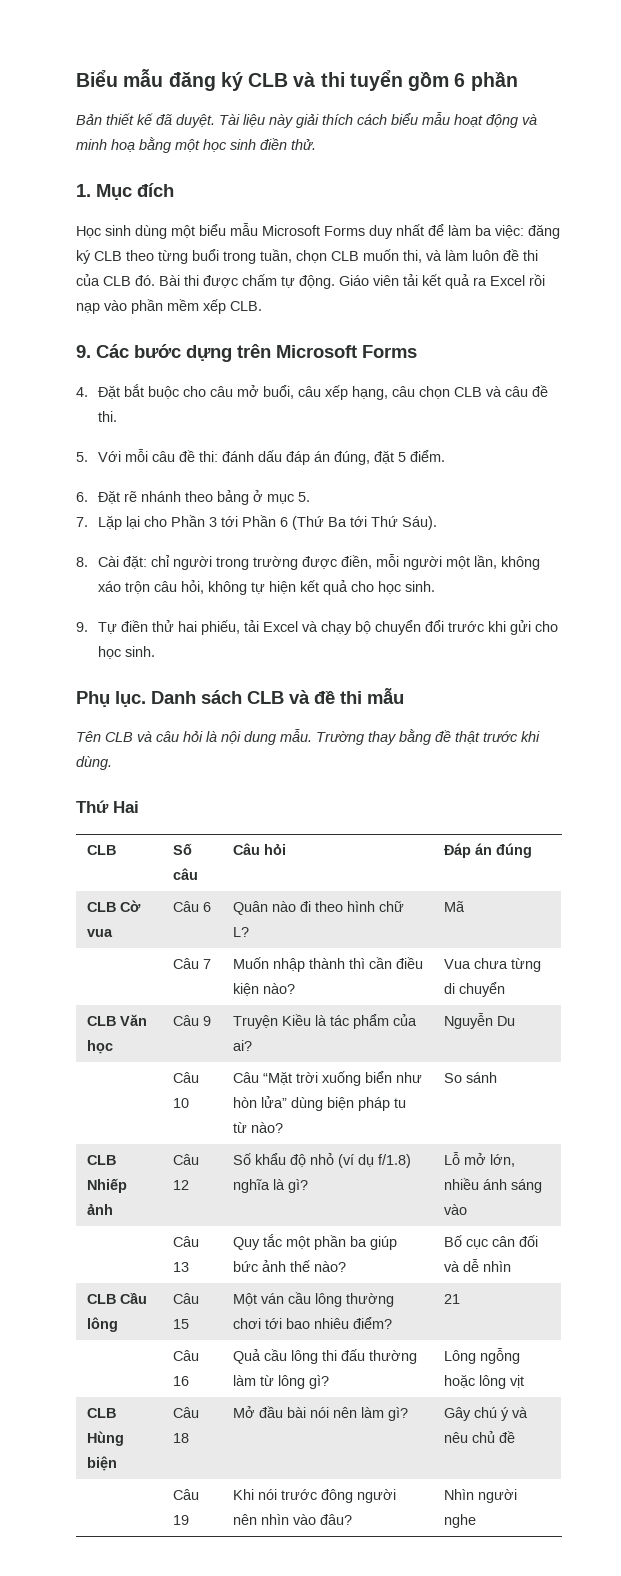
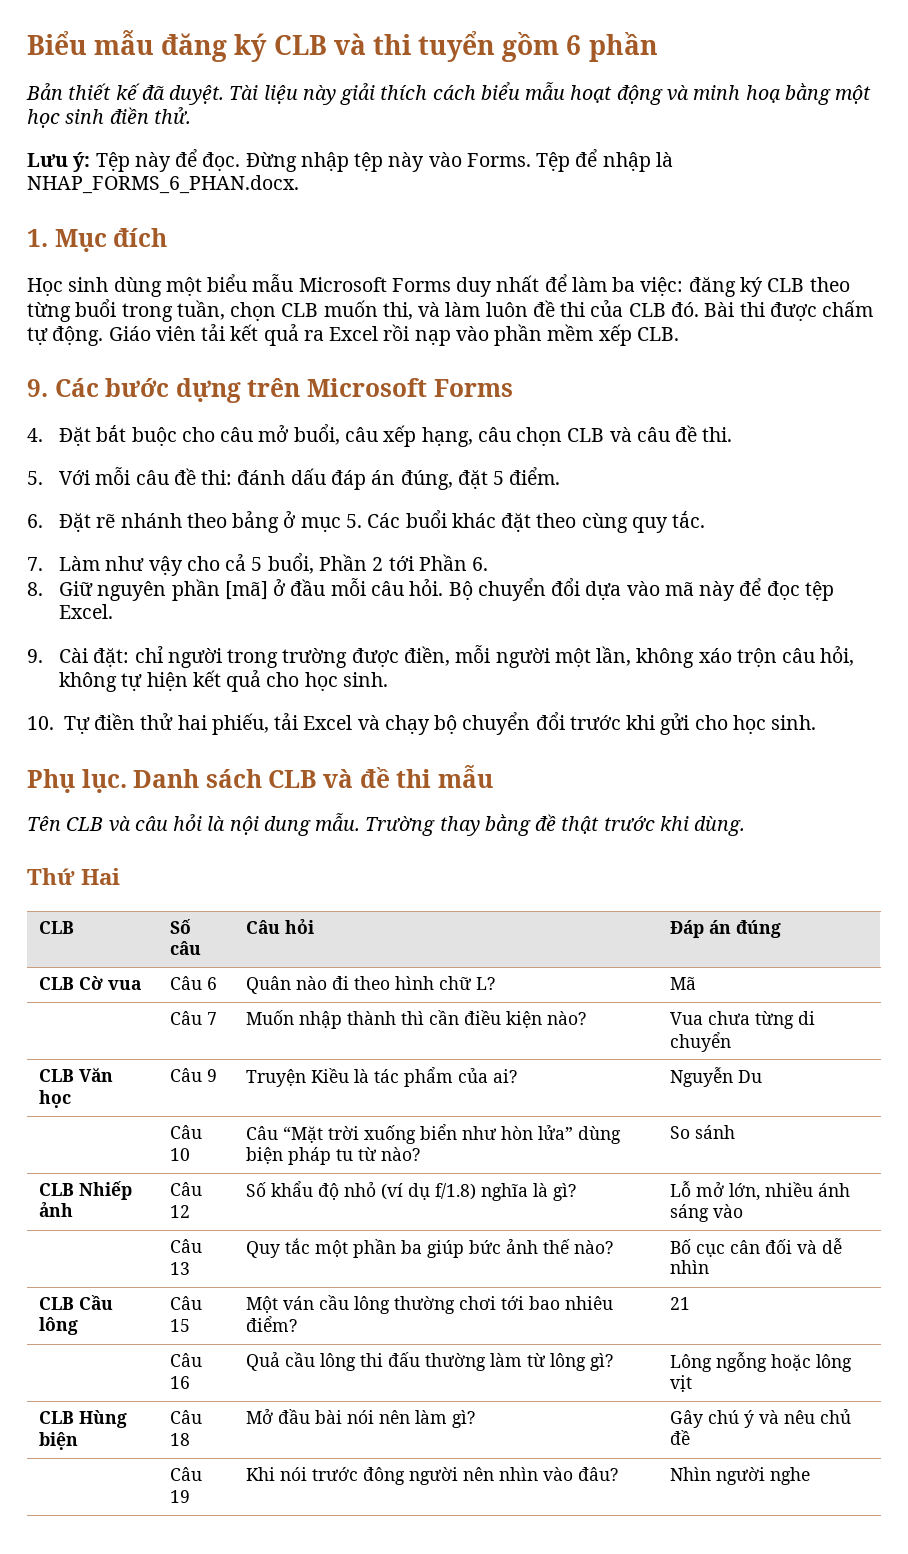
+ Lưu ý: Tệp này để đọc. Đừng nhập tệp này vào Forms. Tệp để nhập là NHAP_FORMS_6_PHAN.docx.
- 6. Đặt rẽ nhánh theo bảng ở mục 5.
- 7. Lặp lại cho Phần 3 tới Phần 6 (Thứ Ba tới Thứ Sáu).
- 8. Cài đặt: chỉ người trong trường được điền, mỗi người một lần, không xáo trộn câu hỏi, không tự hiện kết quả cho học sinh.
+ 6. Đặt rẽ nhánh theo bảng ở mục 5. Các buổi khác đặt theo cùng quy tắc.
+ 7. Làm như vậy cho cả 5 buổi, Phần 2 tới Phần 6.
+ 8. Giữ nguyên phần [mã] ở đầu mỗi câu hỏi. Bộ chuyển đổi dựa vào mã này để đọc tệp Excel.
+ 9. Cài đặt: chỉ người trong trường được điền, mỗi người một lần, không xáo trộn câu hỏi, không tự hiện kết quả cho học sinh.
- 9. Tự điền thử hai phiếu, tải Excel và chạy bộ chuyển đổi trước khi gửi cho học sinh.
+ 10. Tự điền thử hai phiếu, tải Excel và chạy bộ chuyển đổi trước khi gửi cho học sinh.

